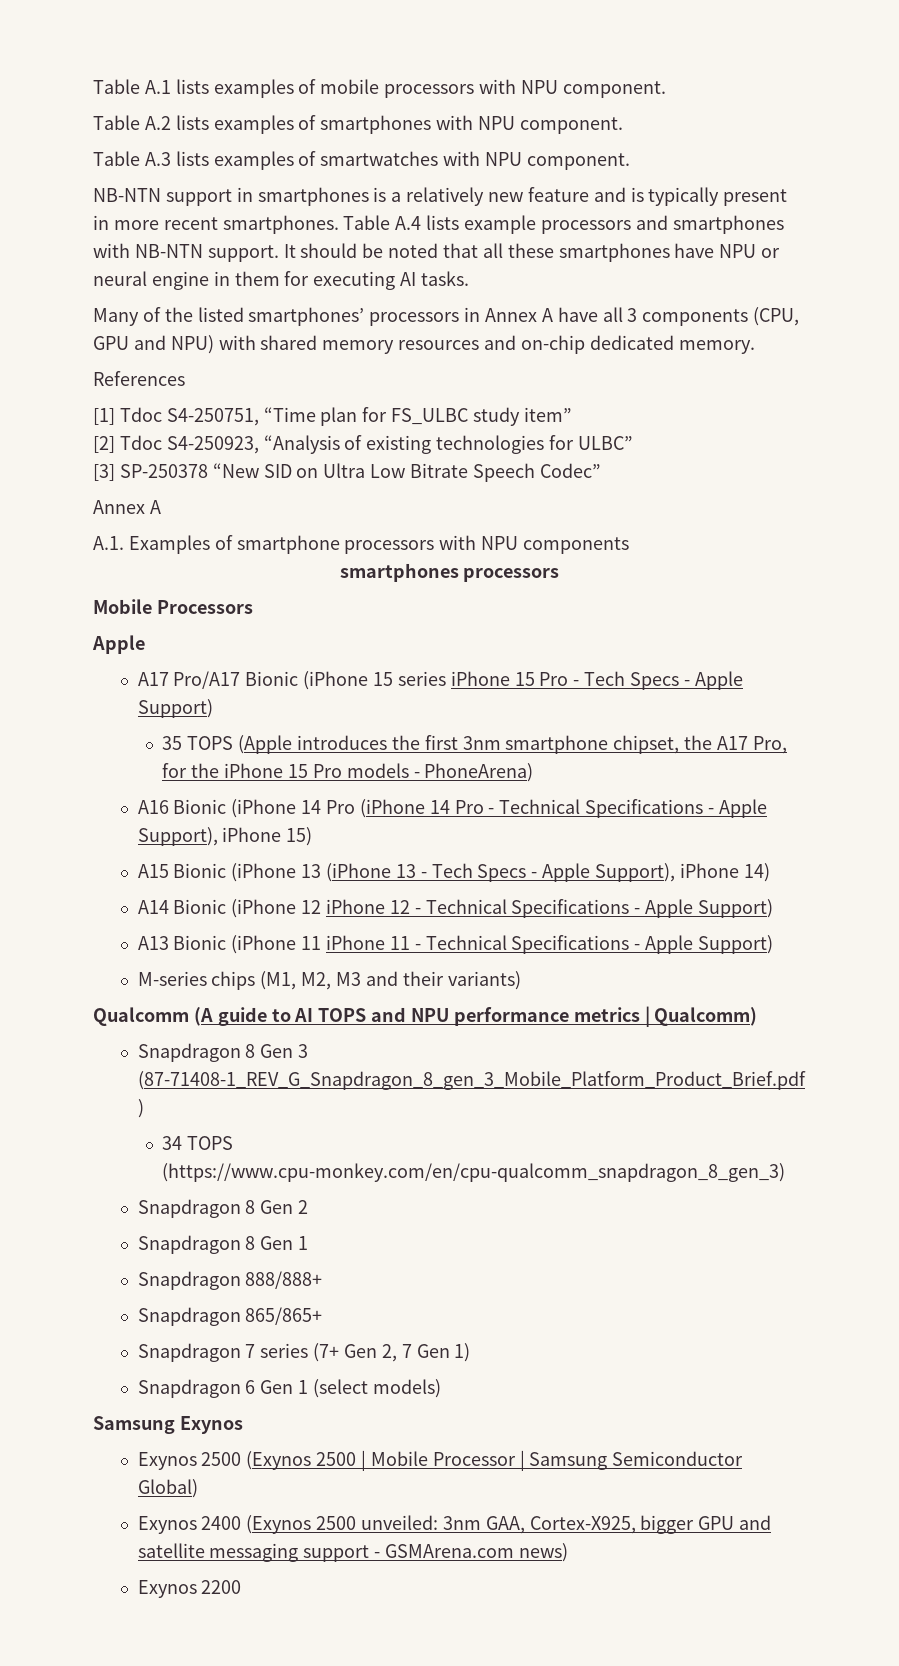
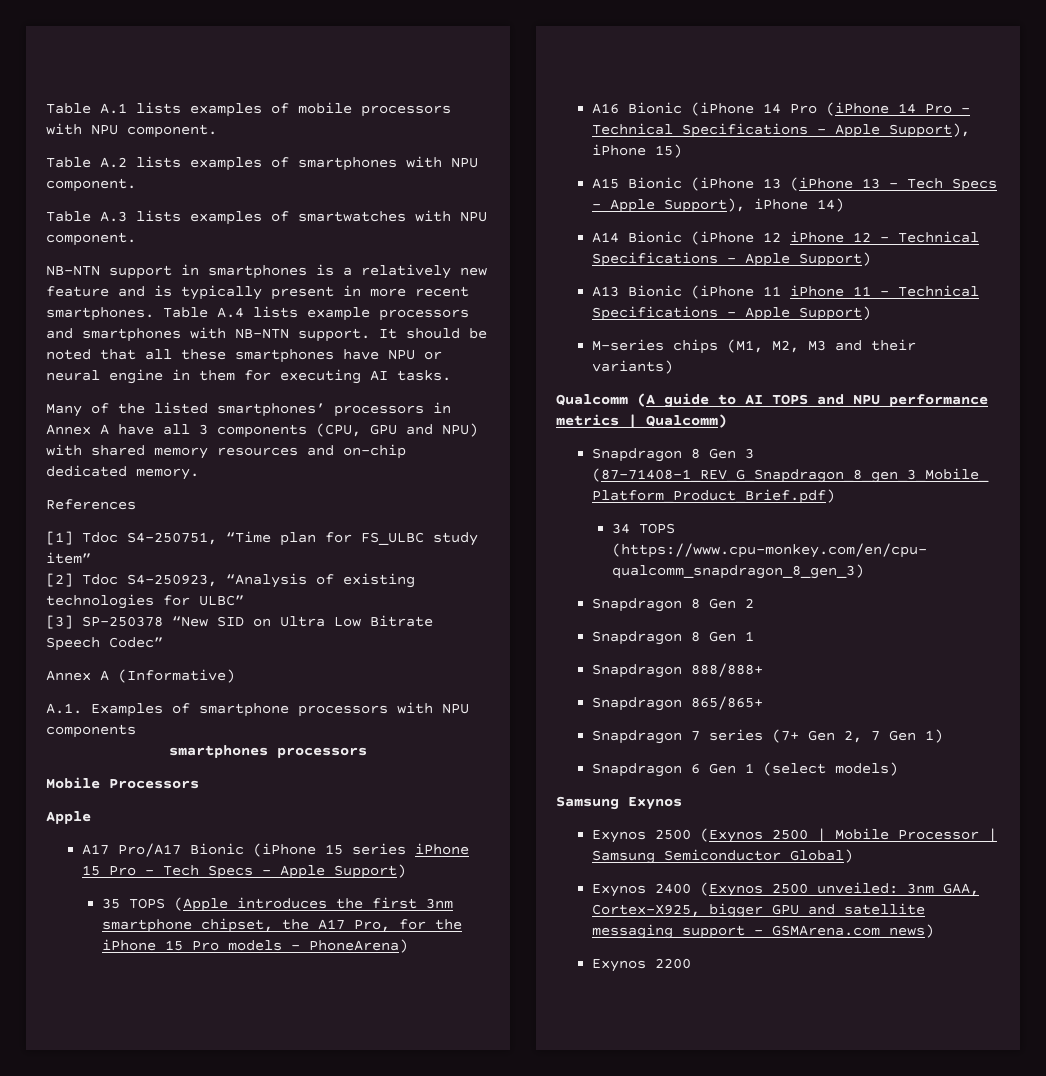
  [3] SP-250378 “New SID on Ultra Low Bitrate Speech Codec”
- Annex A
+ Annex A (Informative)

